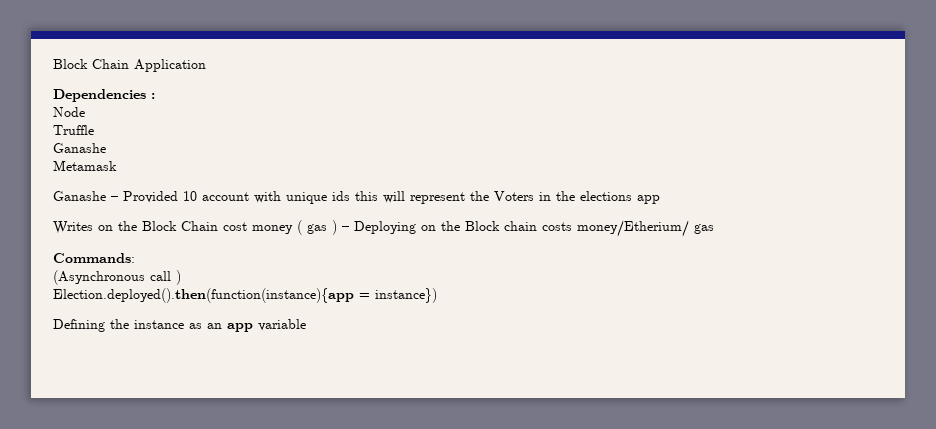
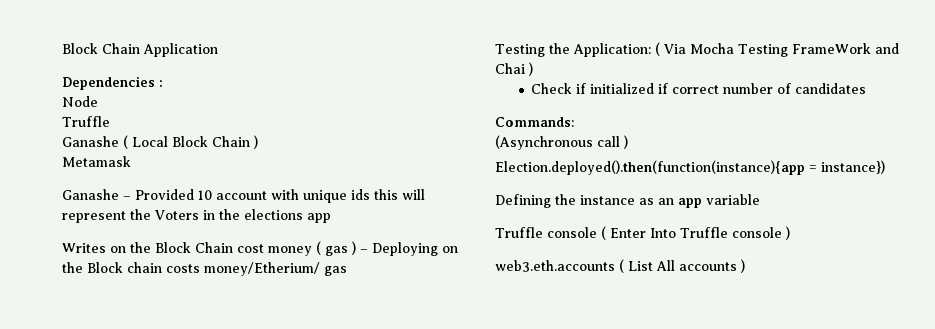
  Node
  Truffle
- Ganashe
+ Ganashe ( Local Block Chain )
+ Testing the Application: ( Via Mocha Testing FrameWork and Chai )
+ Check if initialized if correct number of candidates
+ Truffle console ( Enter Into Truffle console )
+ web3.eth.accounts ( List All accounts )

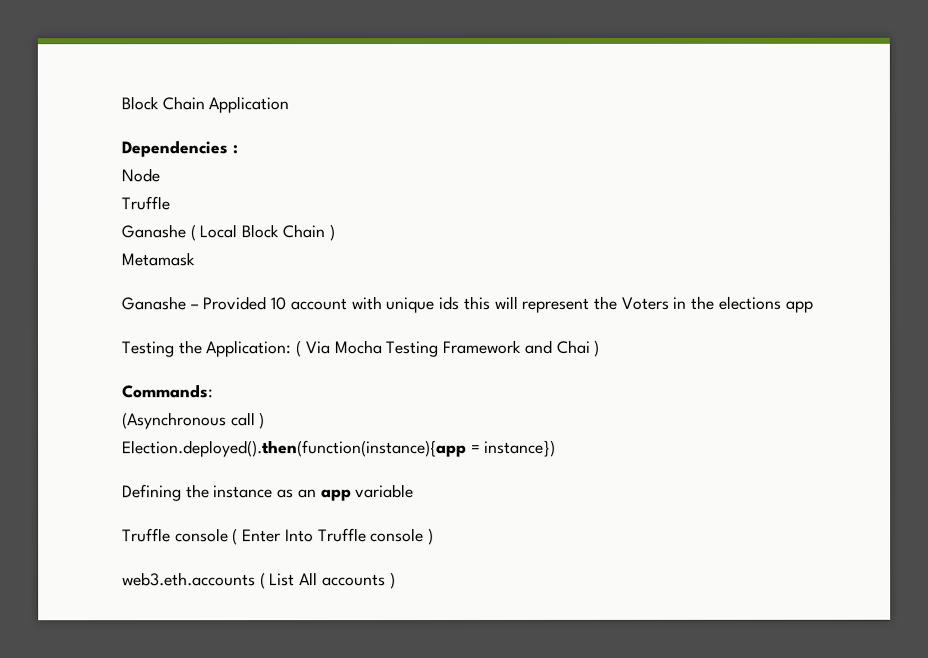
- Writes on the Block Chain cost money ( gas ) – Deploying on the Block chain costs money/Etherium/ gas
- Testing the Application: ( Via Mocha Testing FrameWork and Chai )
+ Testing the Application: ( Via Mocha Testing Framework and Chai )
- Check if initialized if correct number of candidates

